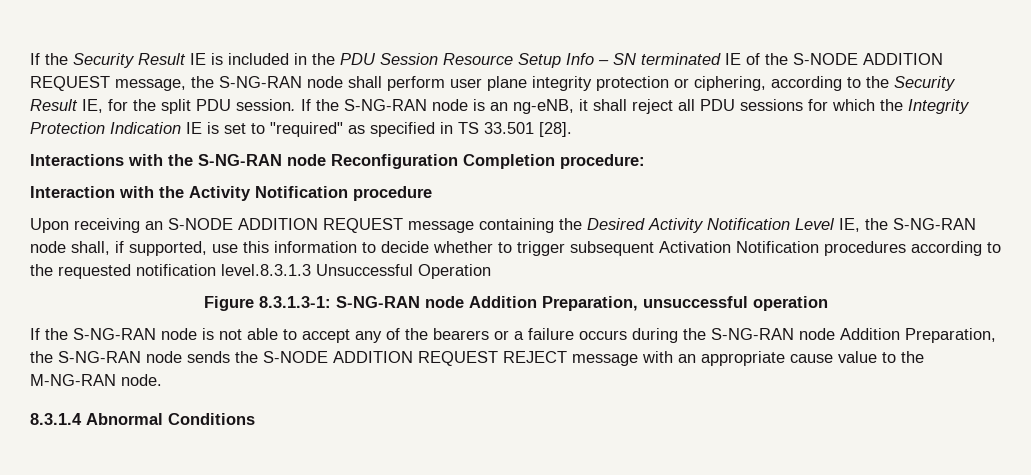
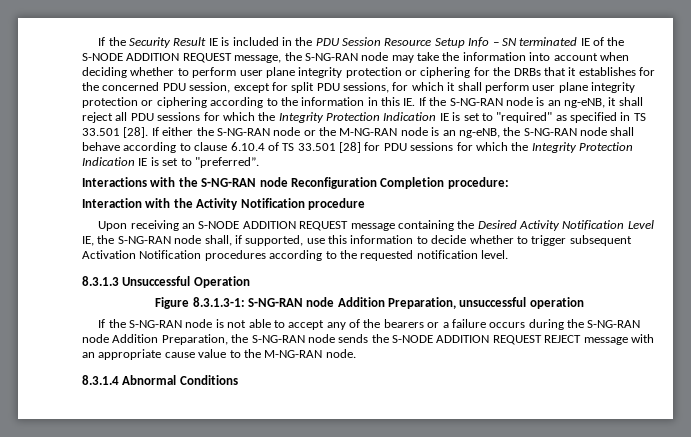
- If the Security Result IE is included in the PDU Session Resource Setup Info – SN terminated IE of the S-NODE ADDITION REQUEST message, the S-NG-RAN node shall perform user plane integrity protection or ciphering, according to the Security Result IE, for the split PDU session. If the S-NG-RAN node is an ng-eNB, it shall reject all PDU sessions for which the Integrity Protection Indication IE is set to "required" as specified in TS 33.501 [28].
+ If the Security Result IE is included in the PDU Session Resource Setup Info – SN terminated IE of the S-NODE ADDITION REQUEST message, the S-NG-RAN node may take the information into account when deciding whether to perform user plane integrity protection or ciphering for the DRBs that it establishes for the concerned PDU session, except for split PDU sessions, for which it shall perform user plane integrity protection or ciphering according to the information in this IE. If the S-NG-RAN node is an ng-eNB, it shall reject all PDU sessions for which the Integrity Protection Indication IE is set to "required" as specified in TS 33.501 [28]. If either the S-NG-RAN node or the M-NG-RAN node is an ng-eNB, the S-NG-RAN node shall behave according to clause 6.10.4 of TS 33.501 [28] for PDU sessions for which the Integrity Protection Indication IE is set to "preferred”.
- Upon receiving an S-NODE ADDITION REQUEST message containing the Desired Activity Notification Level IE, the S-NG-RAN node shall, if supported, use this information to decide whether to trigger subsequent Activation Notification procedures according to the requested notification level.8.3.1.3 Unsuccessful Operation
+ Upon receiving an S-NODE ADDITION REQUEST message containing the Desired Activity Notification Level IE, the S-NG-RAN node shall, if supported, use this information to decide whether to trigger subsequent Activation Notification procedures according to the requested notification level.
+ 8.3.1.3 Unsuccessful Operation

